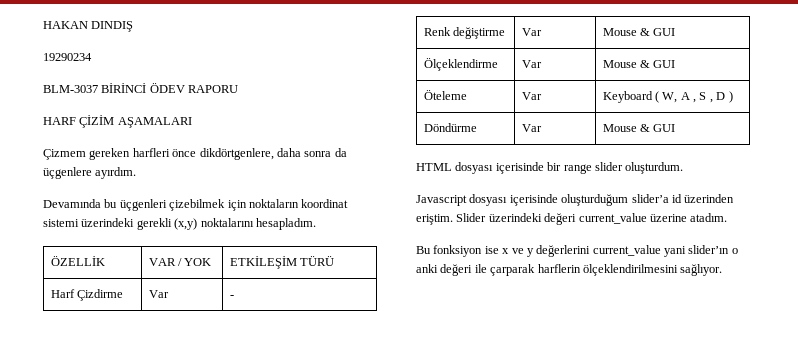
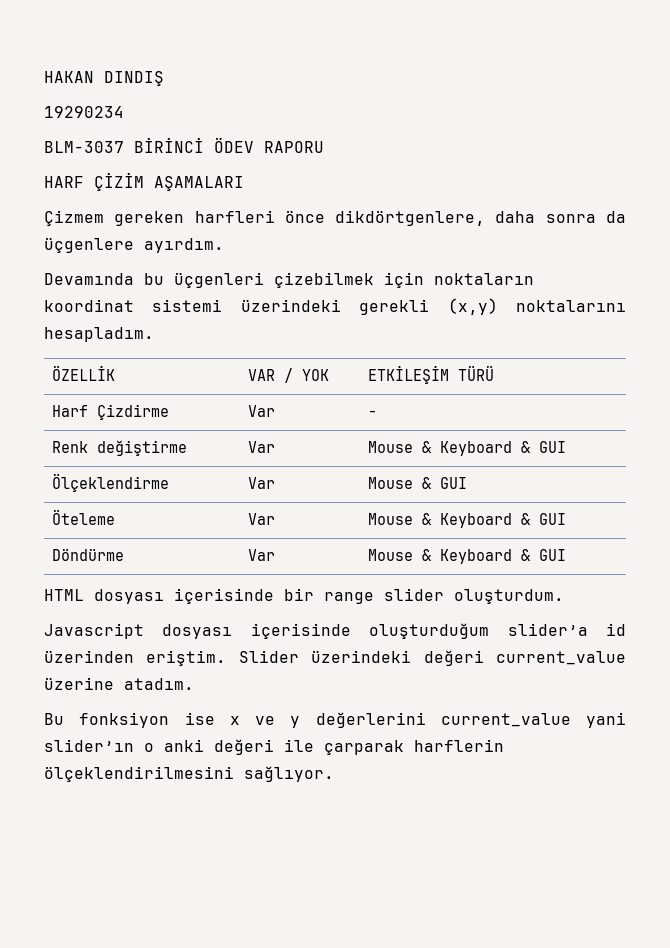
- Renk değiştirme | Var | Mouse & GUI
+ Renk değiştirme | Var | Mouse & Keyboard & GUI
- Öteleme | Var | Keyboard ( W, A , S , D )
+ Öteleme | Var | Mouse & Keyboard & GUI
- Döndürme | Var | Mouse & GUI
+ Döndürme | Var | Mouse & Keyboard & GUI

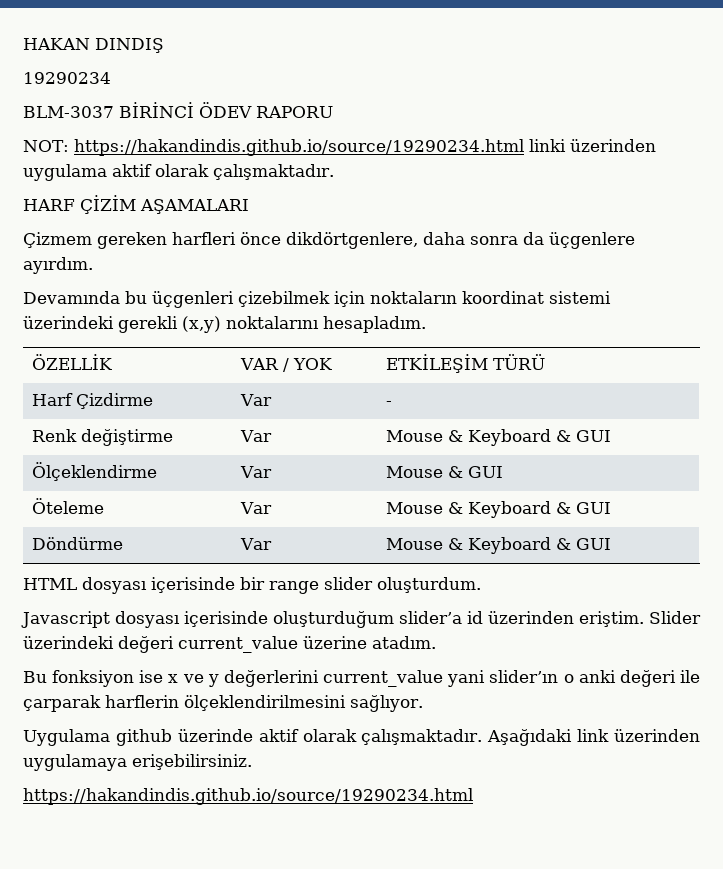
+ NOT: https://hakandindis.github.io/source/19290234.html linki üzerinden uygulama aktif olarak çalışmaktadır.
+ Uygulama github üzerinde aktif olarak çalışmaktadır. Aşağıdaki link üzerinden uygulamaya erişebilirsiniz.
+ https://hakandindis.github.io/source/19290234.html

